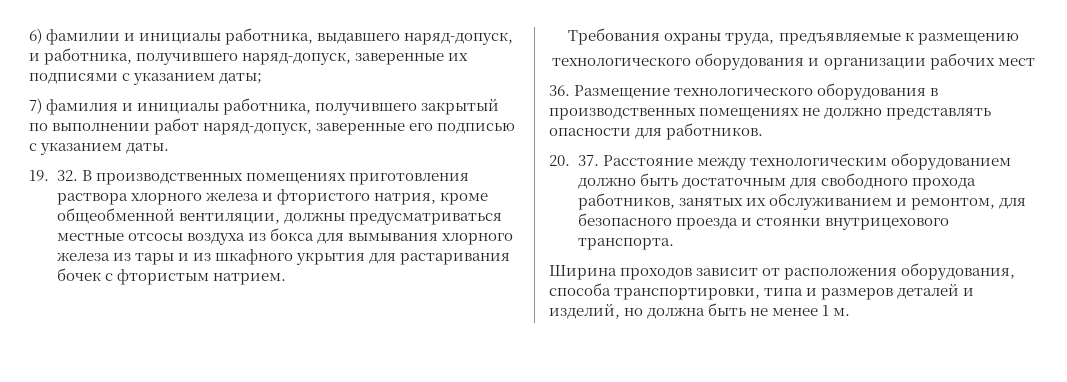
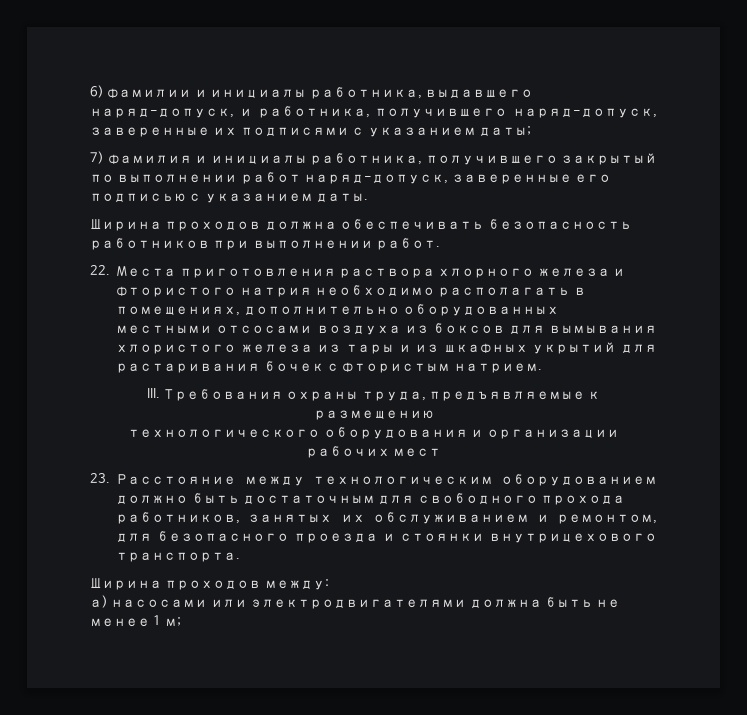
- 19. 32. В производственных помещениях приготовления раствора хлорного железа и фтористого натрия, кроме общеобменной вентиляции, должны предусматриваться местные отсосы воздуха из бокса для вымывания хлорного железа из тары и из шкафного укрытия для растаривания бочек с фтористым натрием.
+ Ширина проходов должна обеспечивать безопасность работников при выполнении работ.
+ 22. Места приготовления раствора хлорного железа и фтористого натрия необходимо располагать в помещениях, дополнительно оборудованных местными отсосами воздуха из боксов для вымывания хлористого железа из тары и из шкафных укрытий для растаривания бочек с фтористым натрием.
- Требования охраны труда, предъявляемые к размещению
+ III. Требования охраны труда, предъявляемые к размещению
- 36. Размещение технологического оборудования в производственных помещениях не должно представлять опасности для работников.
- 20. 37. Расстояние между технологическим оборудованием должно быть достаточным для свободного прохода работников, занятых их обслуживанием и ремонтом, для безопасного проезда и стоянки внутрицехового транспорта.
+ 23. Расстояние между технологическим оборудованием должно быть достаточным для свободного прохода работников, занятых их обслуживанием и ремонтом, для безопасного проезда и стоянки внутрицехового транспорта.
- Ширина проходов зависит от расположения оборудования, способа транспортировки, типа и размеров деталей и изделий, но должна быть не менее 1 м.
+ Ширина проходов между:
+ а) насосами или электродвигателями должна быть не менее 1 м;

